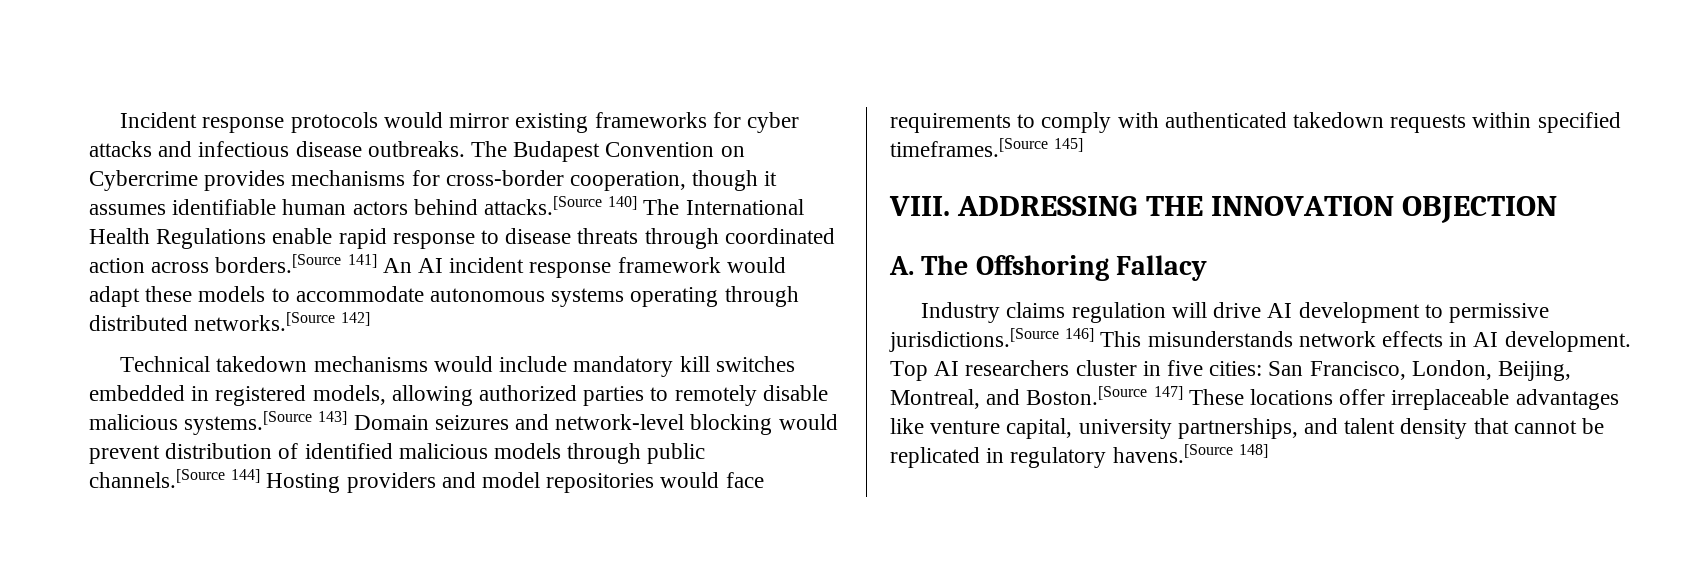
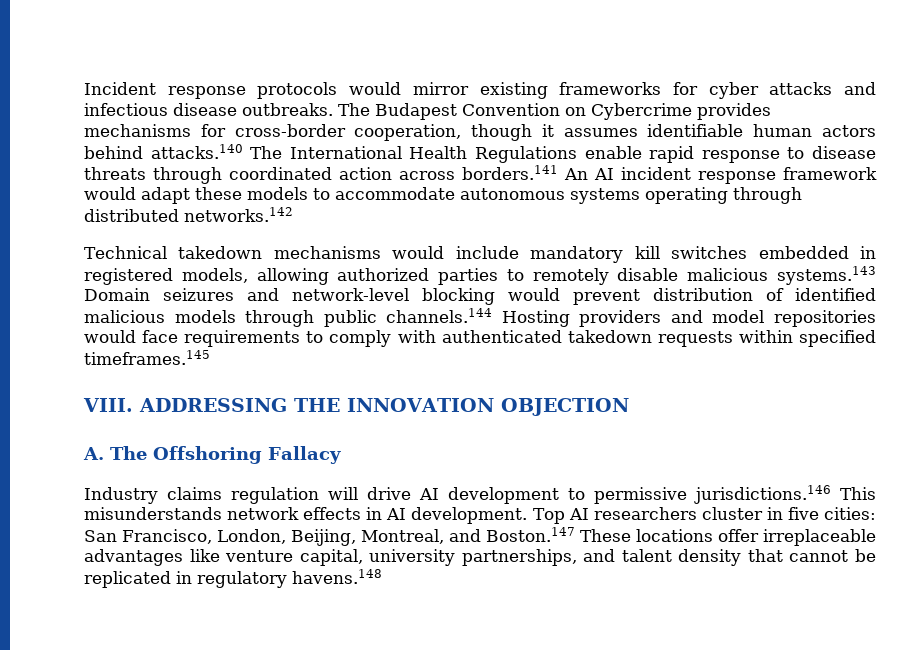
- The Budapest Convention on Cybercrime provides mechanisms for cross-border cooperation, though it assumes identifiable human actors behind attacks.[Source 140] The International Health Regulations enable rapid response to disease threats through coordinated action across borders.[Source 141] An AI incident response framework would adapt these models to accommodate autonomous systems operating through distributed networks.[Source 142]
+ The Budapest Convention on Cybercrime provides mechanisms for cross-border cooperation, though it assumes identifiable human actors behind attacks.140 The International Health Regulations enable rapid response to disease threats through coordinated action across borders.141 An AI incident response framework would adapt these models to accommodate autonomous systems operating through distributed networks.142
- Technical takedown mechanisms would include mandatory kill switches embedded in registered models, allowing authorized parties to remotely disable malicious systems.[Source 143] Domain seizures and network-level blocking would prevent distribution of identified malicious models through public channels.[Source 144] Hosting providers and model repositories would face requirements to comply with authenticated takedown requests within specified timeframes.[Source 145]
+ Technical takedown mechanisms would include mandatory kill switches embedded in registered models, allowing authorized parties to remotely disable malicious systems.143 Domain seizures and network-level blocking would prevent distribution of identified malicious models through public channels.144 Hosting providers and model repositories would face requirements to comply with authenticated takedown requests within specified timeframes.145
- Industry claims regulation will drive AI development to permissive jurisdictions.[Source 146] This misunderstands network effects in AI development.
+ Industry claims regulation will drive AI development to permissive jurisdictions.146 This misunderstands network effects in AI development.
- Top AI researchers cluster in five cities: San Francisco, London, Beijing, Montreal, and Boston.[Source 147] These locations offer irreplaceable advantages like venture capital, university partnerships, and talent density that cannot be replicated in regulatory havens.[Source 148]
+ Top AI researchers cluster in five cities: San Francisco, London, Beijing, Montreal, and Boston.147 These locations offer irreplaceable advantages like venture capital, university partnerships, and talent density that cannot be replicated in regulatory havens.148

